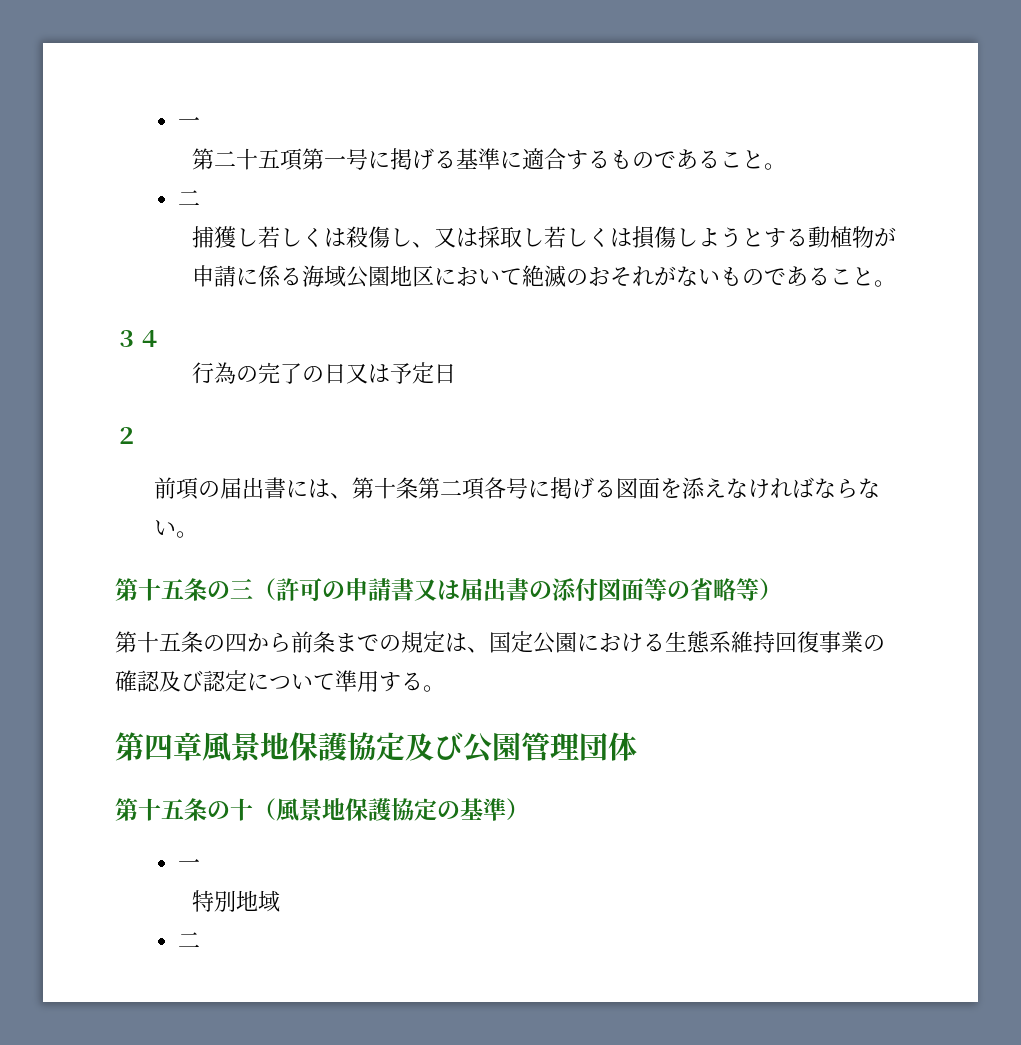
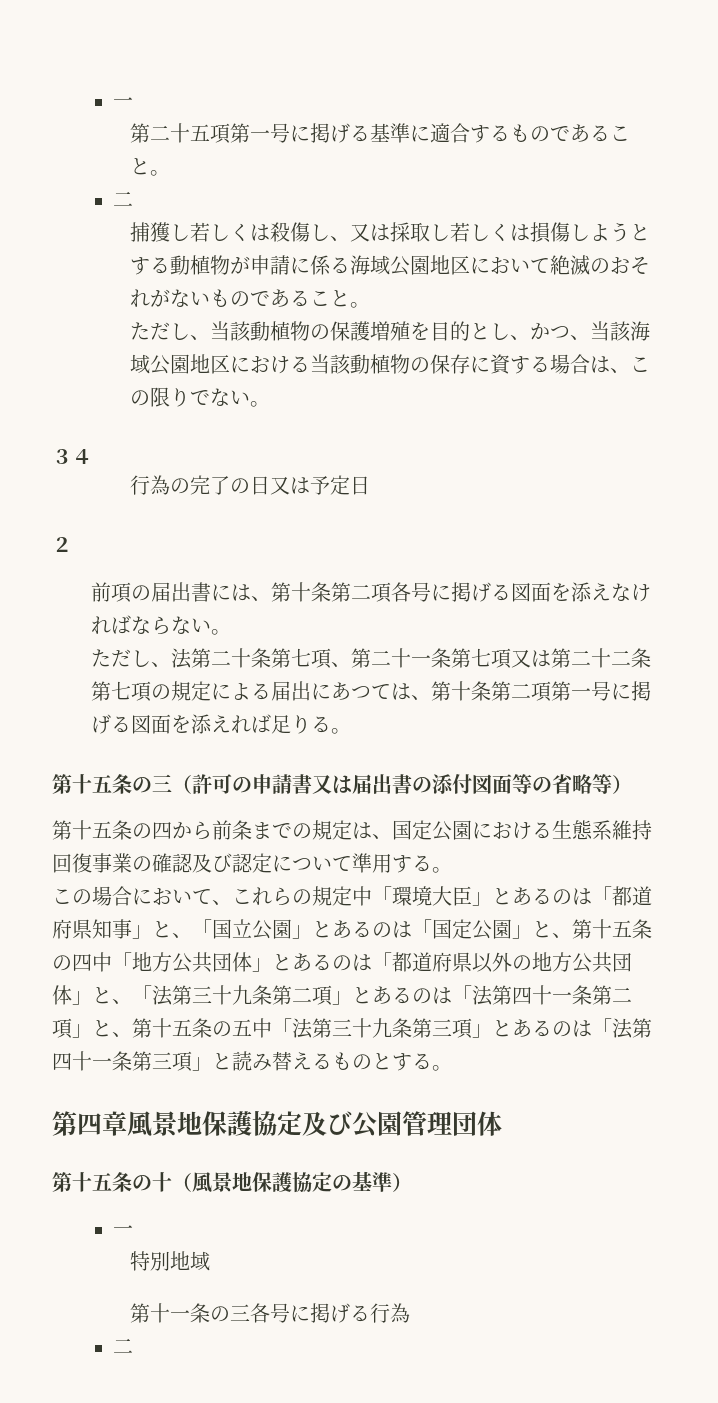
+ ただし、当該動植物の保護増殖を目的とし、かつ、当該海域公園地区における当該動植物の保存に資する場合は、この限りでない。
+ ただし、法第二十条第七項、第二十一条第七項又は第二十二条第七項の規定による届出にあつては、第十条第二項第一号に掲げる図面を添えれば足りる。
+ この場合において、これらの規定中「環境大臣」とあるのは「都道府県知事」と、「国立公園」とあるのは「国定公園」と、第十五条の四中「地方公共団体」とあるのは「都道府県以外の地方公共団体」と、「法第三十九条第二項」とあるのは「法第四十一条第二項」と、第十五条の五中「法第三十九条第三項」とあるのは「法第四十一条第三項」と読み替えるものとする。
+ 第十一条の三各号に掲げる行為

